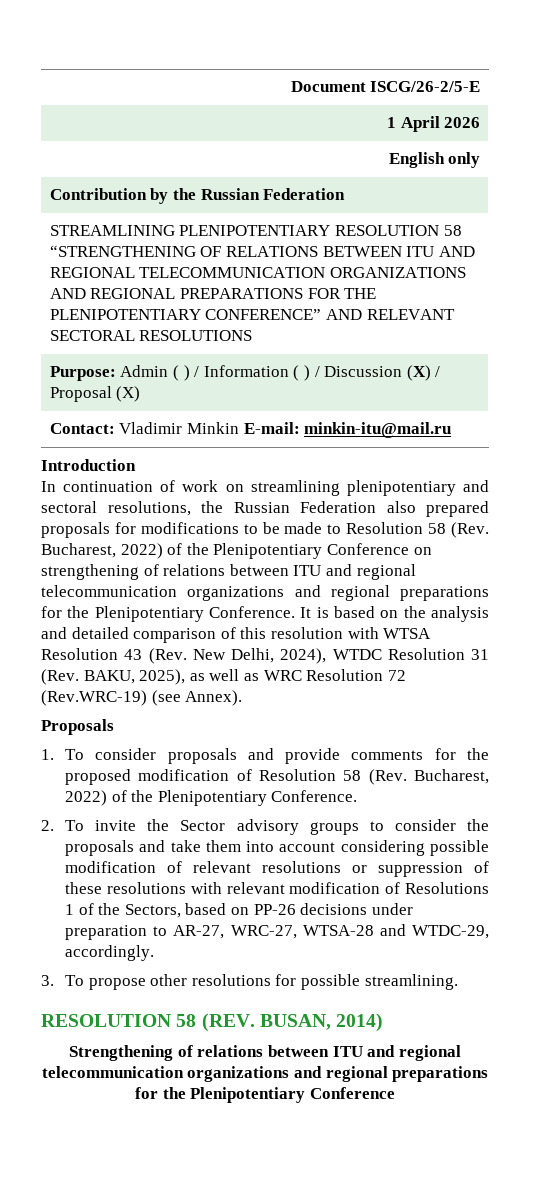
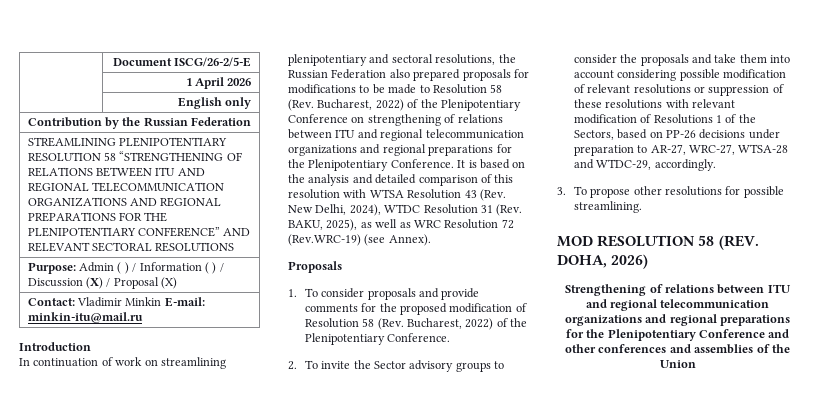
- RESOLUTION 58 (REV. BUSAN, 2014)
+ MOD RESOLUTION 58 (REV. DOHA, 2026)
- Strengthening of relations between ITU and regional telecommunication organizations and regional preparations for the Plenipotentiary Conference
+ Strengthening of relations between ITU and regional telecommunication organizations and regional preparations for the Plenipotentiary Conference and other conferences and assemblies of the Union

